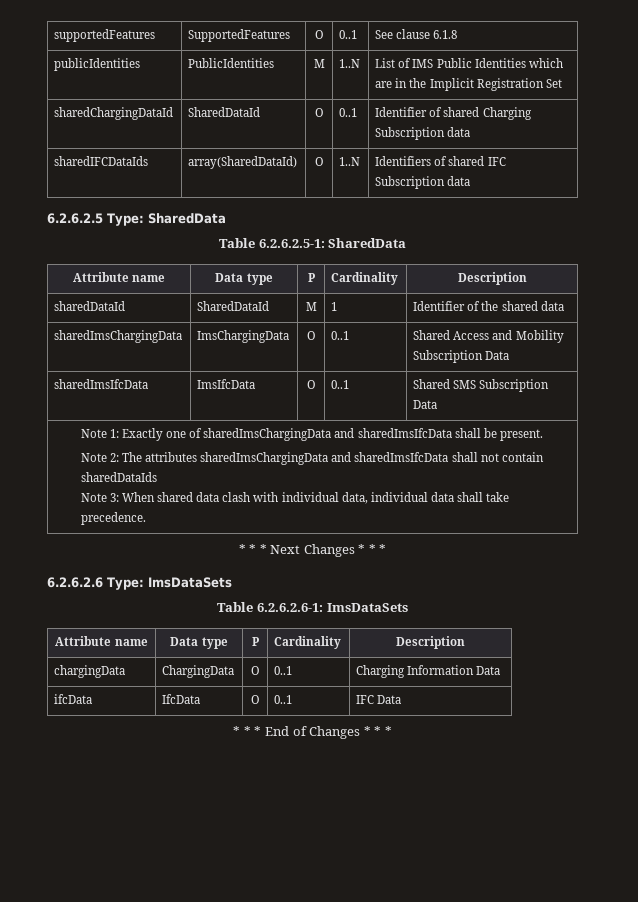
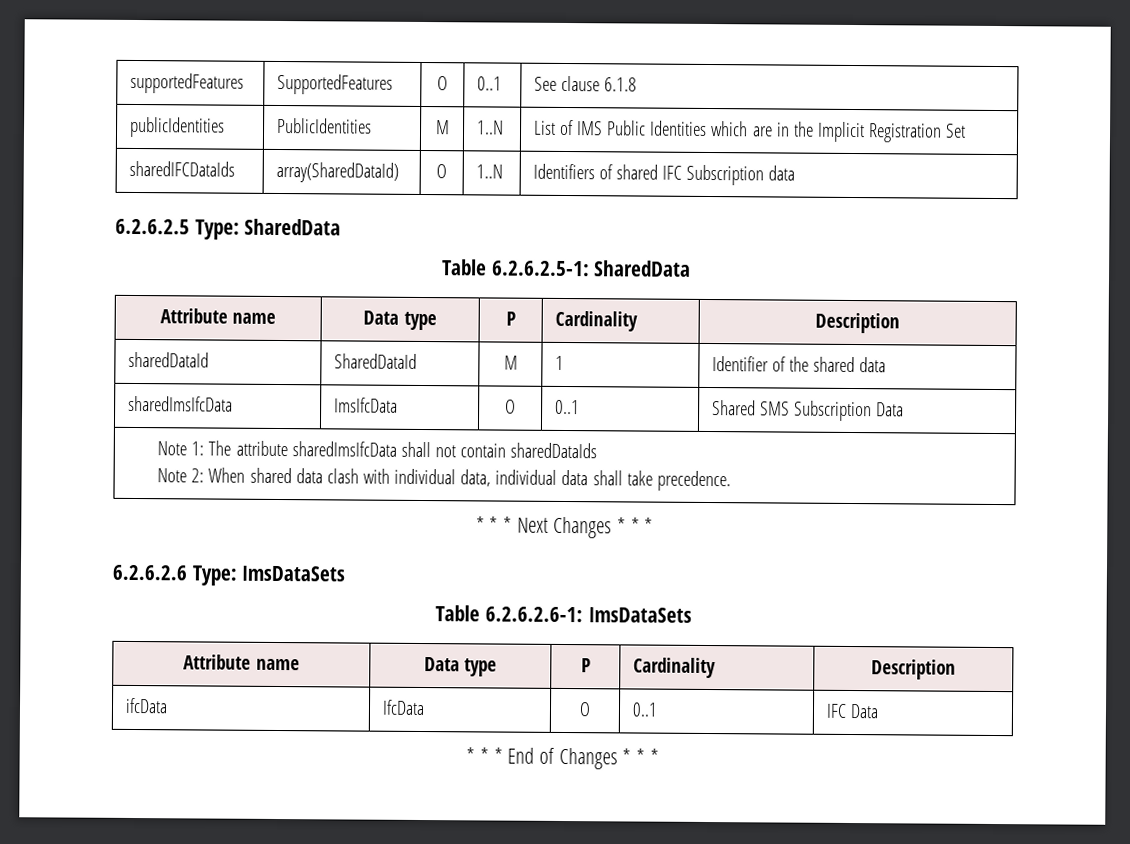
- sharedChargingDataId | SharedDataId | O | 0..1 | Identifier of shared Charging Subscription data
- sharedImsChargingData | ImsChargingData | O | 0..1 | Shared Access and Mobility Subscription Data
- Note 1: Exactly one of sharedImsChargingData and sharedImsIfcData shall be present.
- Note 2: The attributes sharedImsChargingData and sharedImsIfcData shall not contain sharedDataIds
- Note 3: When shared data clash with individual data, individual data shall take precedence.
+ Note 1: The attribute sharedImsIfcData shall not contain sharedDataIds
+ Note 2: When shared data clash with individual data, individual data shall take precedence.
- chargingData | ChargingData | O | 0..1 | Charging Information Data

